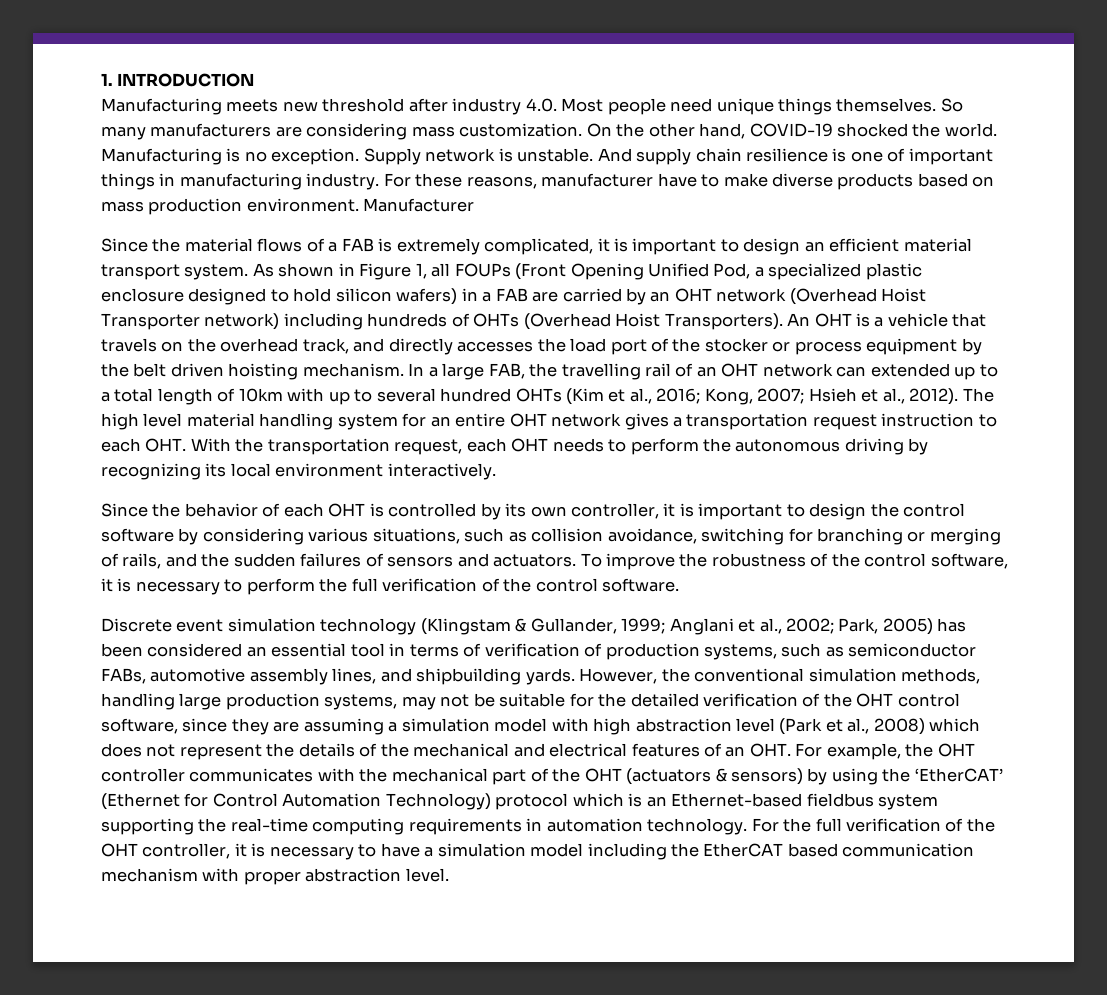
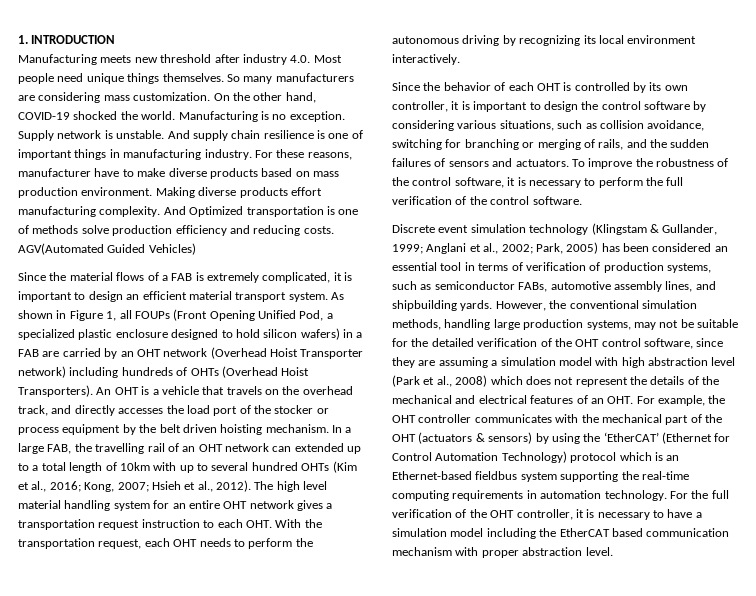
- Manufacturer
+ Making diverse products effort manufacturing complexity. And Optimized transportation is one of methods solve production efficiency and reducing costs. AGV(Automated Guided Vehicles)

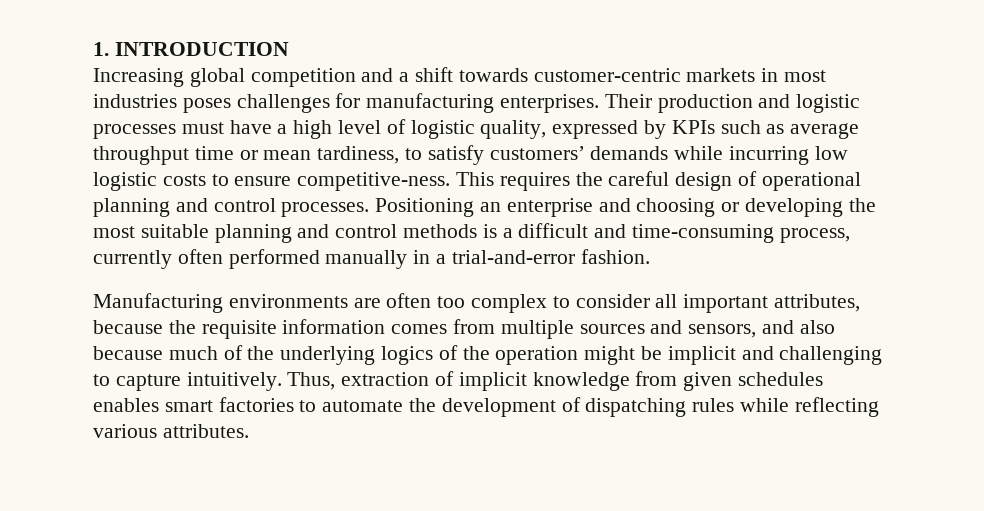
- Manufacturing meets new threshold after industry 4.0. Most people need unique things themselves. So many manufacturers are considering mass customization. On the other hand, COVID-19 shocked the world. Manufacturing is no exception. Supply network is unstable. And supply chain resilience is one of important things in manufacturing industry. For these reasons, manufacturer have to make diverse products based on mass production environment. Making diverse products effort manufacturing complexity. And Optimized transportation is one of methods solve production efficiency and reducing costs. AGV(Automated Guided Vehicles)
- Since the material flows of a FAB is extremely complicated, it is important to design an efficient material transport system. As shown in Figure 1, all FOUPs (Front Opening Unified Pod, a specialized plastic enclosure designed to hold silicon wafers) in a FAB are carried by an OHT network (Overhead Hoist Transporter network) including hundreds of OHTs (Overhead Hoist Transporters). An OHT is a vehicle that travels on the overhead track, and directly accesses the load port of the stocker or process equipment by the belt driven hoisting mechanism. In a large FAB, the travelling rail of an OHT network can extended up to a total length of 10km with up to several hundred OHTs (Kim et al., 2016; Kong, 2007; Hsieh et al., 2012). The high level material handling system for an entire OHT network gives a transportation request instruction to each OHT. With the transportation request, each OHT needs to perform the autonomous driving by recognizing its local environment interactively.
- Since the behavior of each OHT is controlled by its own controller, it is important to design the control software by considering various situations, such as collision avoidance, switching for branching or merging of rails, and the sudden failures of sensors and actuators. To improve the robustness of the control software, it is necessary to perform the full verification of the control software.
- Discrete event simulation technology (Klingstam & Gullander, 1999; Anglani et al., 2002; Park, 2005) has been considered an essential tool in terms of verification of production systems, such as semiconductor FABs, automotive assembly lines, and shipbuilding yards. However, the conventional simulation methods, handling large production systems, may not be suitable for the detailed verification of the OHT control software, since they are assuming a simulation model with high abstraction level (Park et al., 2008) which does not represent the details of the mechanical and electrical features of an OHT. For example, the OHT controller communicates with the mechanical part of the OHT (actuators & sensors) by using the ‘EtherCAT’ (Ethernet for Control Automation Technology) protocol which is an Ethernet-based fieldbus system supporting the real-time computing requirements in automation technology. For the full verification of the OHT controller, it is necessary to have a simulation model including the EtherCAT based communication mechanism with proper abstraction level.
+ Increasing global competition and a shift towards customer-centric markets in most industries poses challenges for manufacturing enterprises. Their production and logistic processes must have a high level of logistic quality, expressed by KPIs such as average throughput time or mean tardiness, to satisfy customers’ demands while incurring low logistic costs to ensure competitive-ness. This requires the careful design of operational planning and control processes. Positioning an enterprise and choosing or developing the most suitable planning and control methods is a difficult and time-consuming process, currently often performed manually in a trial-and-error fashion.
+ Manufacturing environments are often too complex to consider all important attributes, because the requisite information comes from multiple sources and sensors, and also because much of the underlying logics of the operation might be implicit and challenging to capture intuitively. Thus, extraction of implicit knowledge from given schedules enables smart factories to automate the development of dispatching rules while reflecting various attributes.

